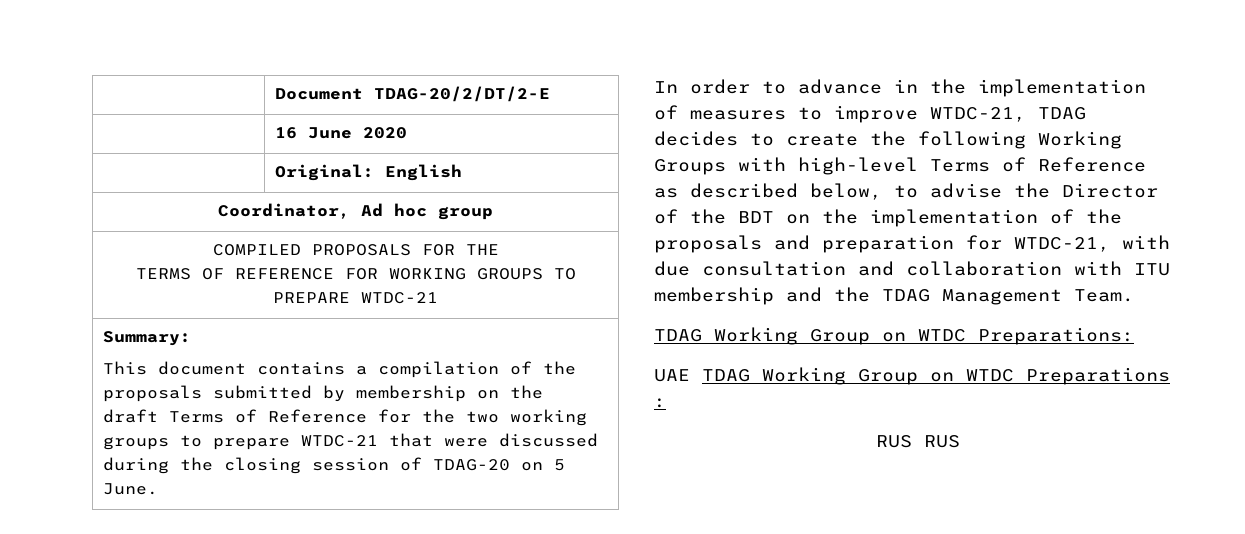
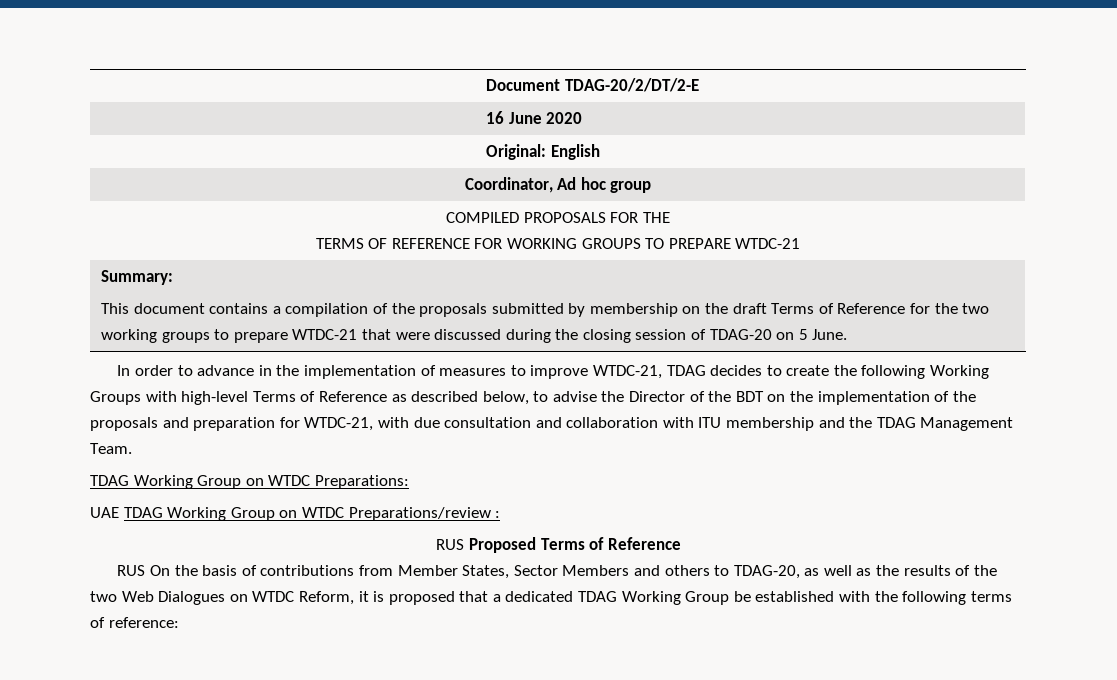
- UAE TDAG Working Group on WTDC Preparations :
+ UAE TDAG Working Group on WTDC Preparations/review :
- RUS RUS
+ RUS Proposed Terms of Reference
+ RUS On the basis of contributions from Member States, Sector Members and others to TDAG-20, as well as the results of the two Web Dialogues on WTDC Reform, it is proposed that a dedicated TDAG Working Group be established with the following terms of reference:

